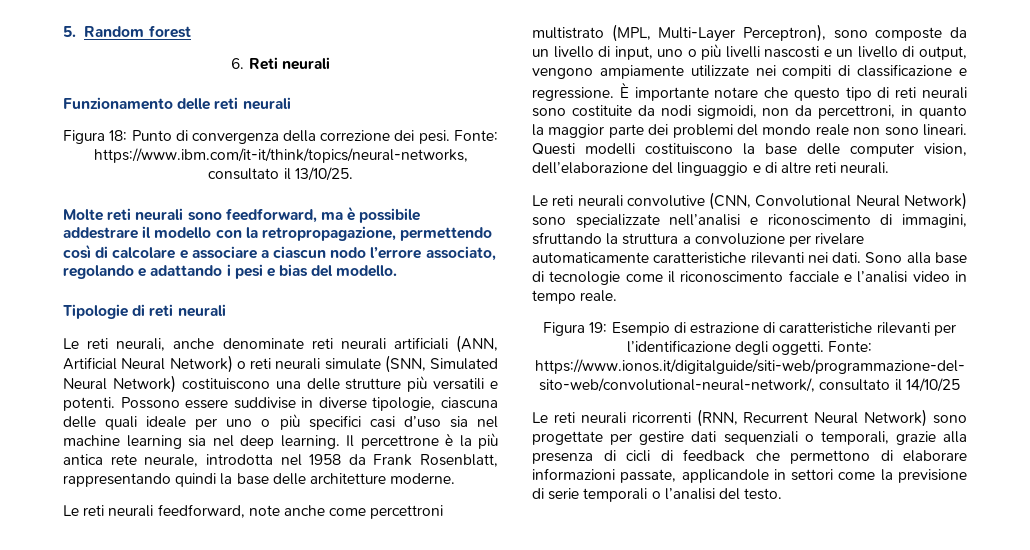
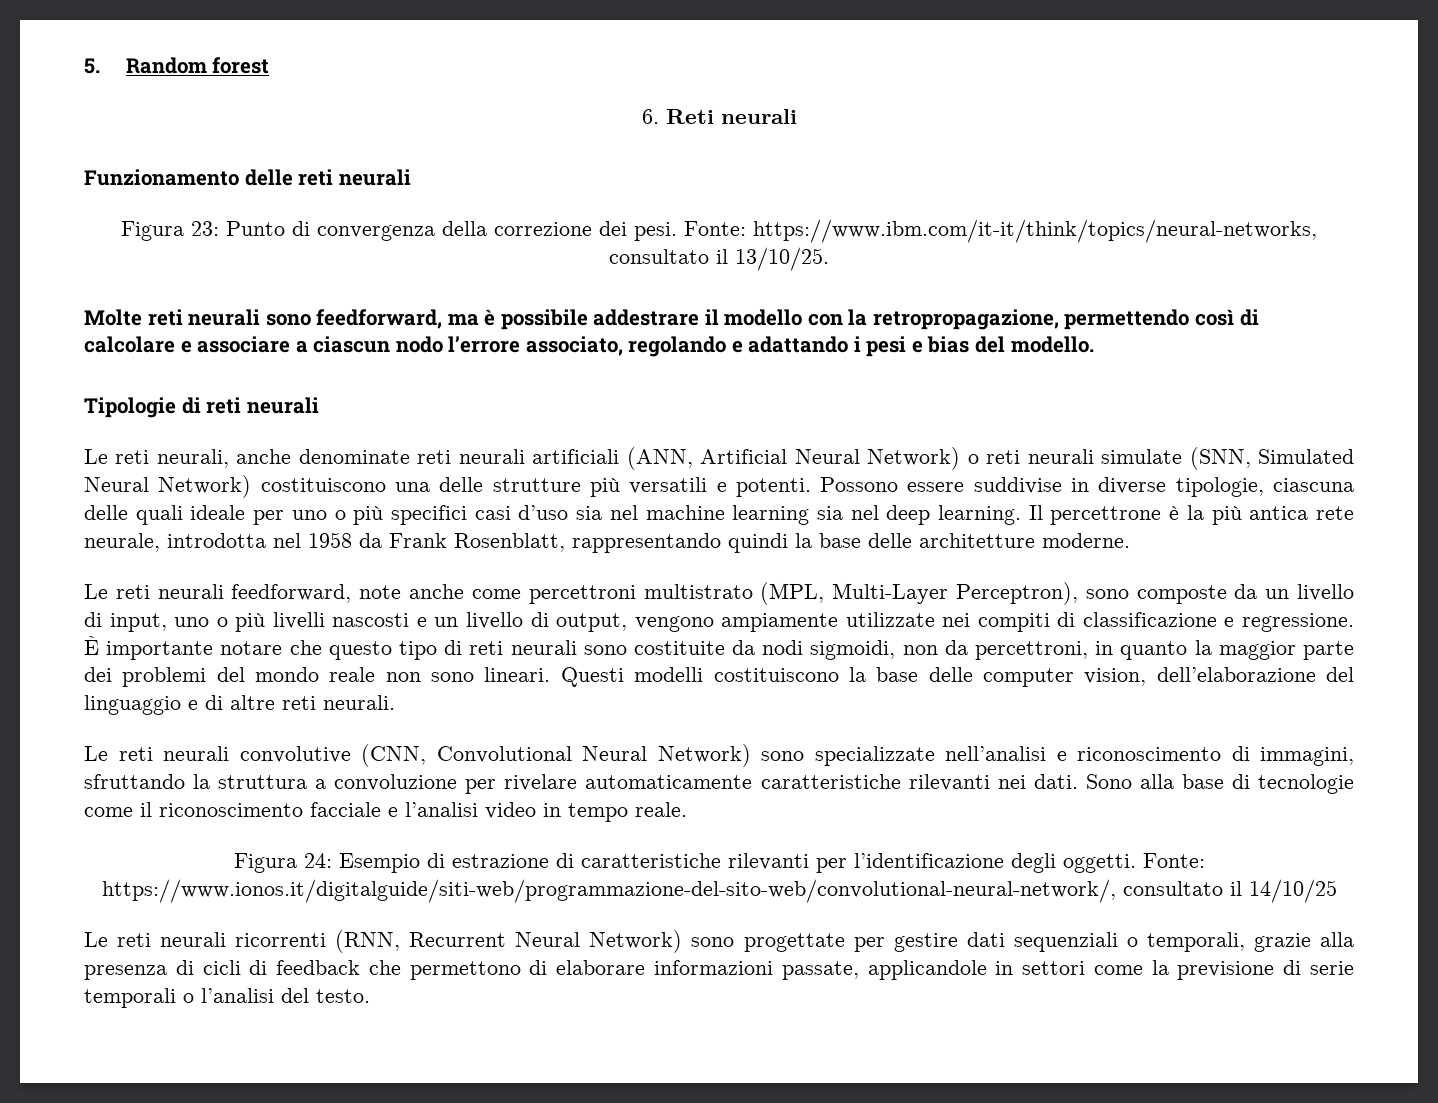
- Figura 18: Punto di convergenza della correzione dei pesi.
+ Figura 23: Punto di convergenza della correzione dei pesi.
- Figura 19: Esempio di estrazione di caratteristiche rilevanti per l’identificazione degli oggetti.
+ Figura 24: Esempio di estrazione di caratteristiche rilevanti per l’identificazione degli oggetti.

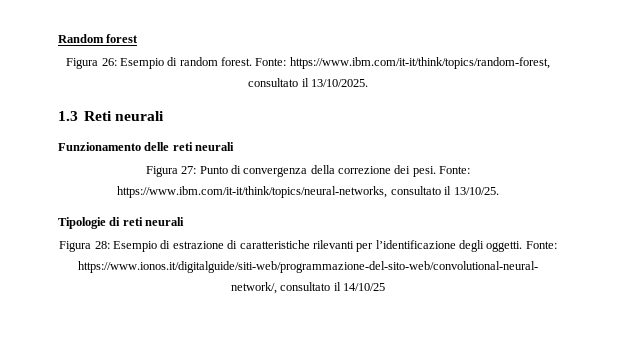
- 5. Random forest
+ Random forest
- 6. Reti neurali
+ Figura 26: Esempio di random forest. Fonte: https://www.ibm.com/it-it/think/topics/random-forest, consultato il 13/10/2025.
+ 1.3 Reti neurali
- Figura 23: Punto di convergenza della correzione dei pesi.
+ Figura 27: Punto di convergenza della correzione dei pesi.
- Molte reti neurali sono feedforward, ma è possibile addestrare il modello con la retropropagazione, permettendo così di calcolare e associare a ciascun nodo l’errore associato, regolando e adattando i pesi e bias del modello.
  Tipologie di reti neurali
- Le reti neurali, anche denominate reti neurali artificiali (ANN, Artificial Neural Network) o reti neurali simulate (SNN, Simulated Neural Network) costituiscono una delle strutture più versatili e potenti. Possono essere suddivise in diverse tipologie, ciascuna delle quali ideale per uno o più specifici casi d’uso sia nel machine learning sia nel deep learning. Il percettrone è la più antica rete neurale, introdotta nel 1958 da Frank Rosenblatt, rappresentando quindi la base delle architetture moderne.
- Le reti neurali feedforward, note anche come percettroni multistrato (MPL, Multi-Layer Perceptron), sono composte da un livello di input, uno o più livelli nascosti e un livello di output, vengono ampiamente utilizzate nei compiti di classificazione e regressione. È importante notare che questo tipo di reti neurali sono costituite da nodi sigmoidi, non da percettroni, in quanto la maggior parte dei problemi del mondo reale non sono lineari. Questi modelli costituiscono la base delle computer vision, dell’elaborazione del linguaggio e di altre reti neurali.
- Le reti neurali convolutive (CNN, Convolutional Neural Network) sono specializzate nell’analisi e riconoscimento di immagini, sfruttando la struttura a convoluzione per rivelare automaticamente caratteristiche rilevanti nei dati. Sono alla base di tecnologie come il riconoscimento facciale e l’analisi video in tempo reale.
- Figura 24: Esempio di estrazione di caratteristiche rilevanti per l’identificazione degli oggetti.
+ Figura 28: Esempio di estrazione di caratteristiche rilevanti per l’identificazione degli oggetti.
- Le reti neurali ricorrenti (RNN, Recurrent Neural Network) sono progettate per gestire dati sequenziali o temporali, grazie alla presenza di cicli di feedback che permettono di elaborare informazioni passate, applicandole in settori come la previsione di serie temporali o l’analisi del testo.

